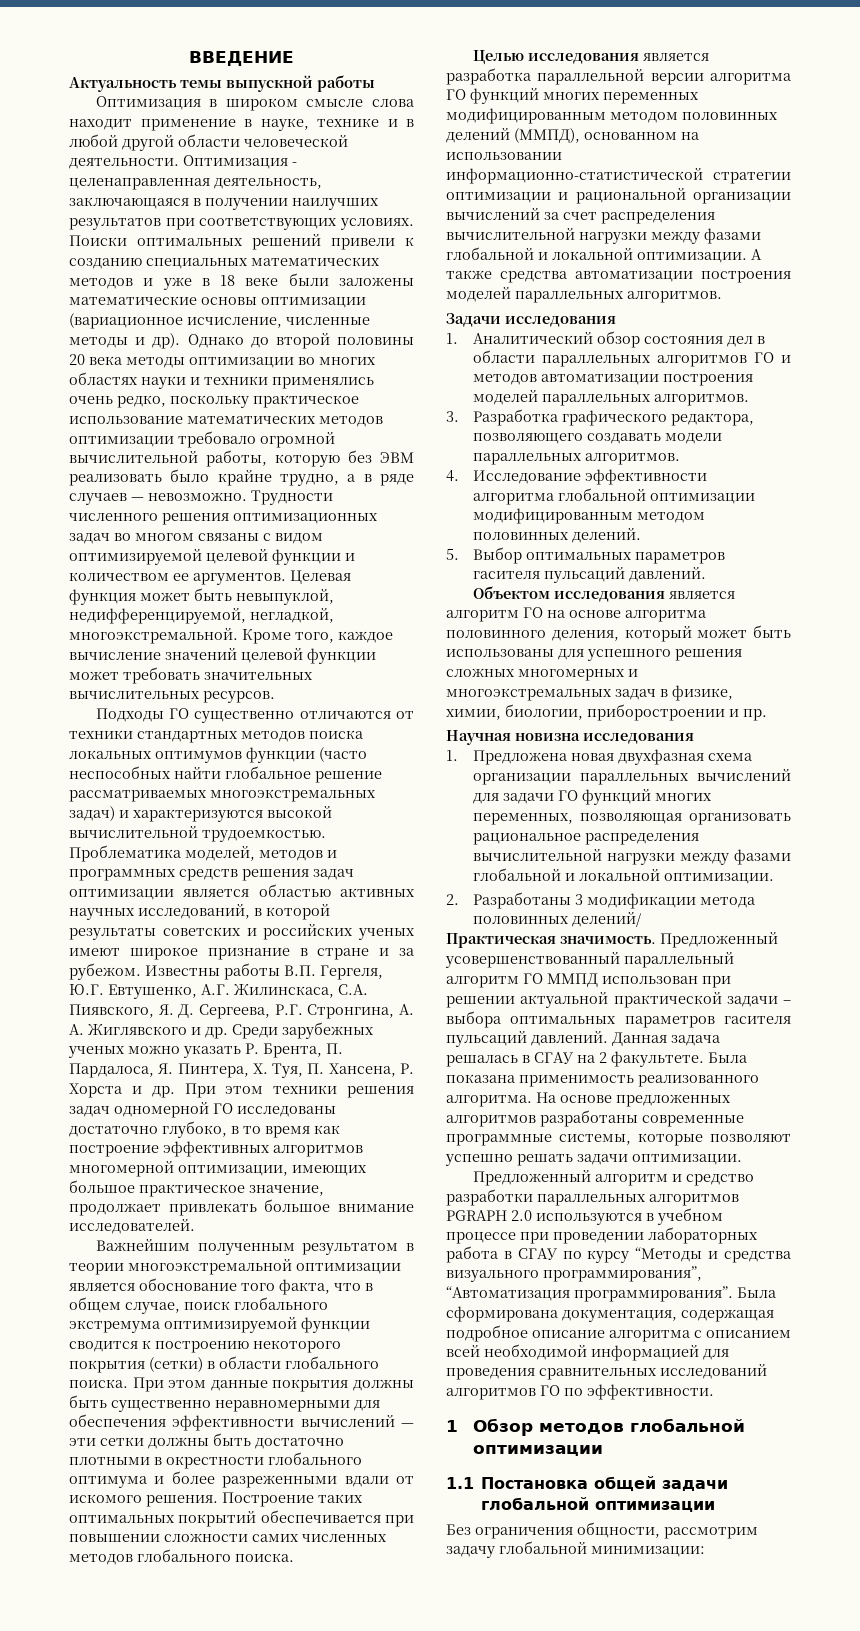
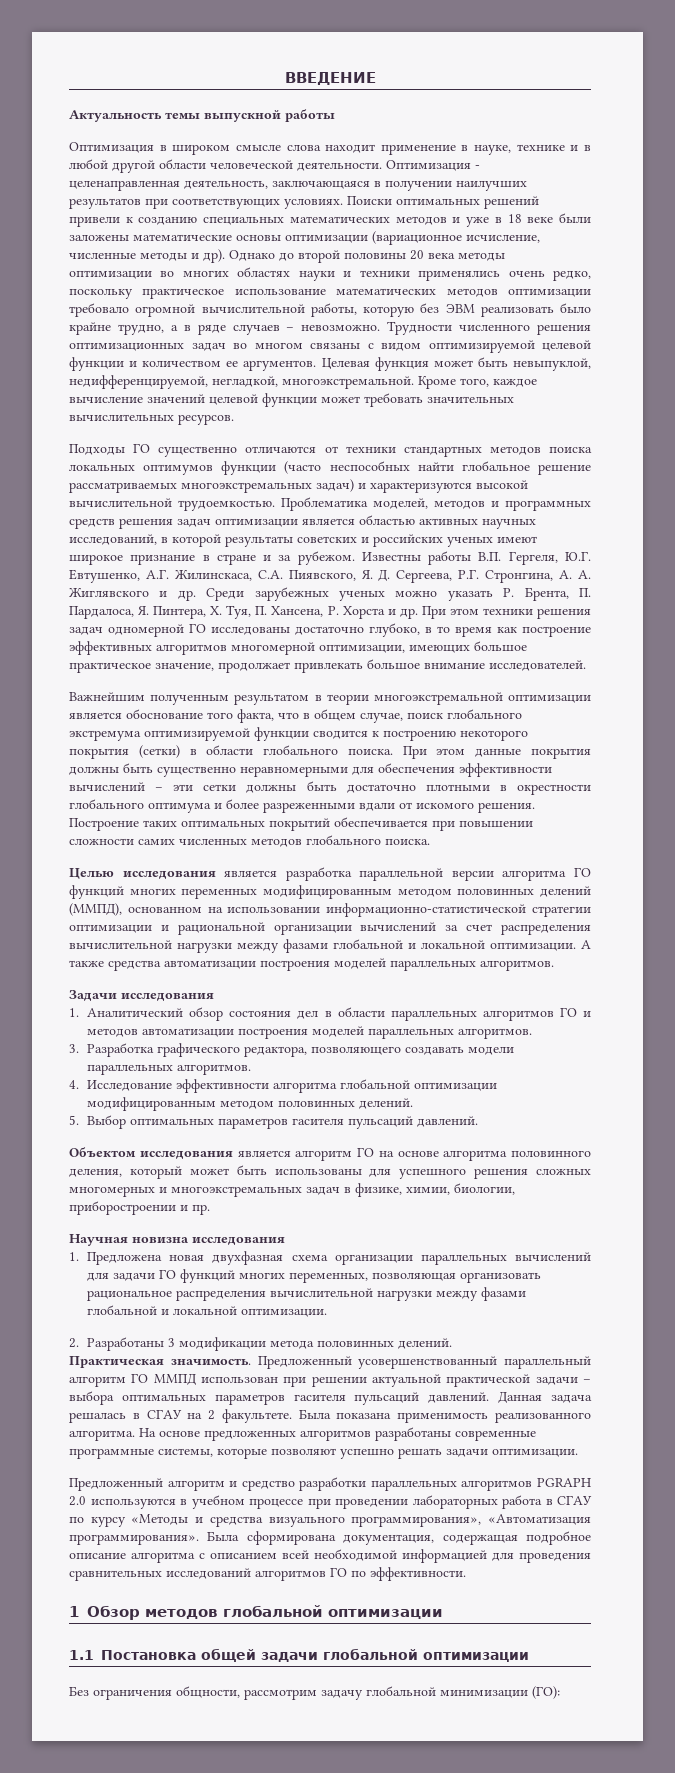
- Однако до второй половины 20 века методы оптимизации во многих областях науки и техники применялись очень редко, поскольку практическое использование математических методов оптимизации требовало огромной вычислительной работы, которую без ЭВМ реализовать было крайне трудно, а в ряде случаев — невозможно.
+ Однако до второй половины 20 века методы оптимизации во многих областях науки и техники применялись очень редко, поскольку практическое использование математических методов оптимизации требовало огромной вычислительной работы, которую без ЭВМ реализовать было крайне трудно, а в ряде случаев – невозможно.
- При этом данные покрытия должны быть существенно неравномерными для обеспечения эффективности вычислений — эти сетки должны быть достаточно плотными в окрестности глобального оптимума и более разреженными вдали от искомого решения.
+ При этом данные покрытия должны быть существенно неравномерными для обеспечения эффективности вычислений – эти сетки должны быть достаточно плотными в окрестности глобального оптимума и более разреженными вдали от искомого решения.
- 2. Разработаны 3 модификации метода половинных делений/
+ 2. Разработаны 3 модификации метода половинных делений.
- Предложенный алгоритм и средство разработки параллельных алгоритмов PGRAPH 2.0 используются в учебном процессе при проведении лабораторных работа в СГАУ по курсу “Методы и средства визуального программирования”, “Автоматизация программирования”.
+ Предложенный алгоритм и средство разработки параллельных алгоритмов PGRAPH 2.0 используются в учебном процессе при проведении лабораторных работа в СГАУ по курсу «Методы и средства визуального программирования», «Автоматизация программирования».
- Без ограничения общности, рассмотрим задачу глобальной минимизации:
+ Без ограничения общности, рассмотрим задачу глобальной минимизации (ГО):

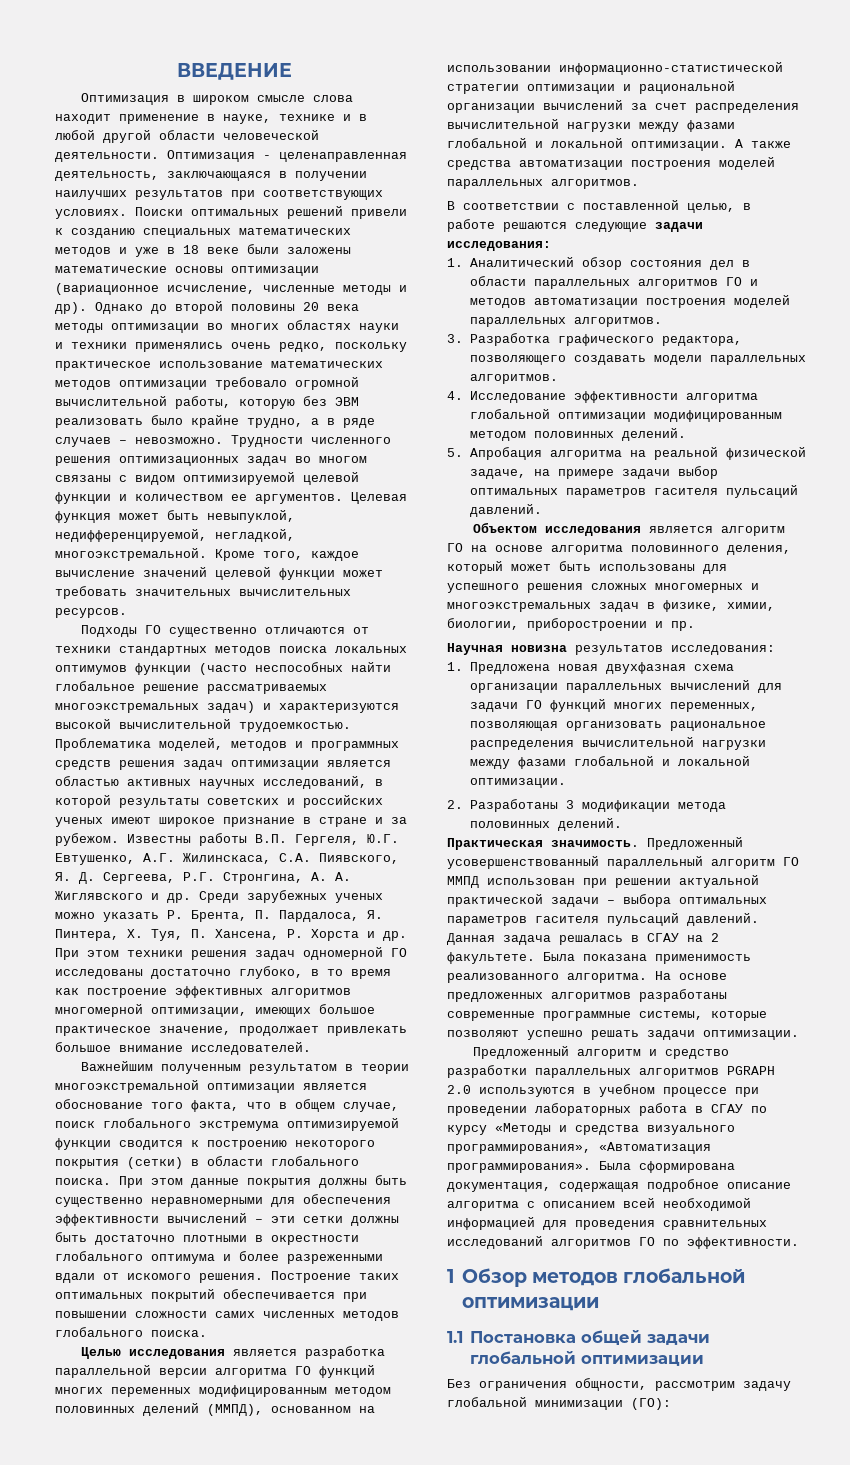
- Актуальность темы выпускной работы
- Задачи исследования
+ В соответствии с поставленной целью, в работе решаются следующие задачи исследования:
- 5. Выбор оптимальных параметров гасителя пульсаций давлений.
+ 5. Апробация алгоритма на реальной физической задаче, на примере задачи выбор оптимальных параметров гасителя пульсаций давлений.
- Научная новизна исследования
+ Научная новизна результатов исследования:

